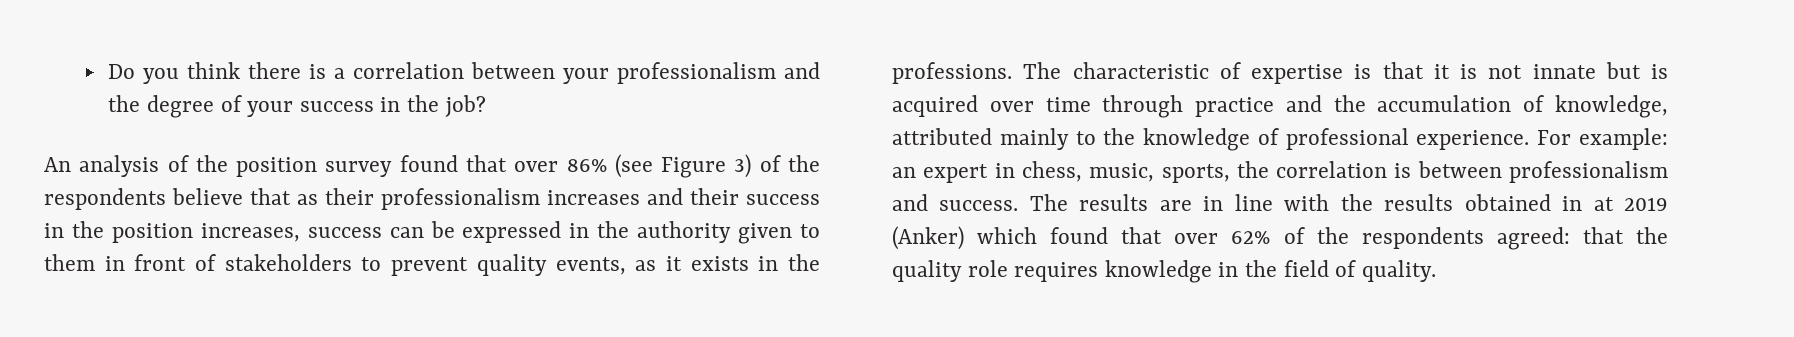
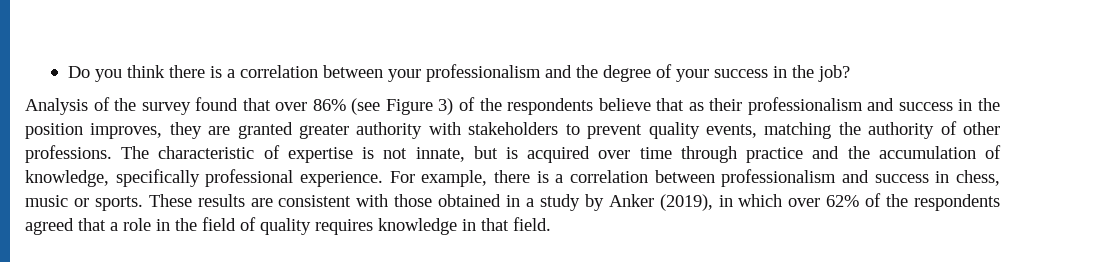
- An analysis of the position survey found that over 86% (see Figure 3) of the respondents believe that as their professionalism increases and their success in the position increases, success can be expressed in the authority given to them in front of stakeholders to prevent quality events, as it exists in the professions.
+ Analysis of the survey found that over 86% (see Figure 3) of the respondents believe that as their professionalism and success in the position improves, they are granted greater authority with stakeholders to prevent quality events, matching the authority of other professions.
- The characteristic of expertise is that it is not innate but is acquired over time through practice and the accumulation of knowledge, attributed mainly to the knowledge of professional experience. For example: an expert in chess, music, sports, the correlation is between professionalism and success. The results are in line with the results obtained in at 2019 (Anker) which found that over 62% of the respondents agreed: that the quality role requires knowledge in the field of quality.
+ The characteristic of expertise is not innate, but is acquired over time through practice and the accumulation of knowledge, specifically professional experience. For example, there is a correlation between professionalism and success in chess, music or sports. These results are consistent with those obtained in a study by Anker (2019), in which over 62% of the respondents agreed that a role in the field of quality requires knowledge in that field.

